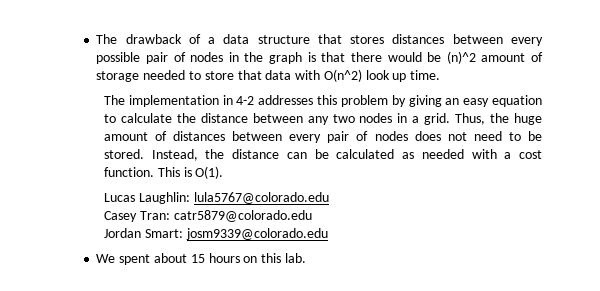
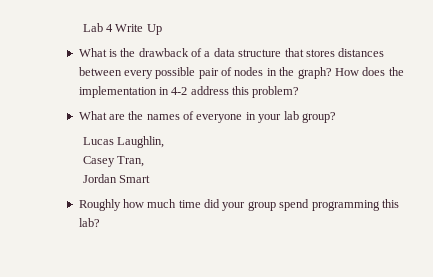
- The drawback of a data structure that stores distances between every possible pair of nodes in the graph is that there would be (n)^2 amount of storage needed to store that data with O(n^2) look up time.
- The implementation in 4-2 addresses this problem by giving an easy equation to calculate the distance between any two nodes in a grid. Thus, the huge amount of distances between every pair of nodes does not need to be stored. Instead, the distance can be calculated as needed with a cost function. This is O(1).
+ Lab 4 Write Up
+ What is the drawback of a data structure that stores distances between every possible pair of nodes in the graph? How does the implementation in 4-2 address this problem?
+ What are the names of everyone in your lab group?
- Lucas Laughlin: lula5767@colorado.edu
+ Lucas Laughlin,
- Casey Tran: catr5879@colorado.edu
+ Casey Tran,
- Jordan Smart: josm9339@colorado.edu
- We spent about 15 hours on this lab.
+ Jordan Smart
+ Roughly how much time did your group spend programming this lab?

